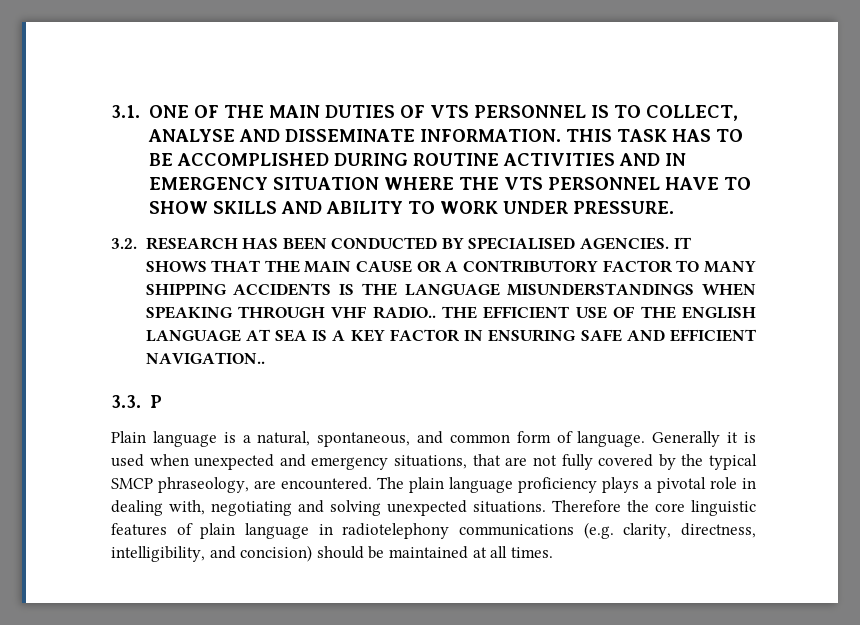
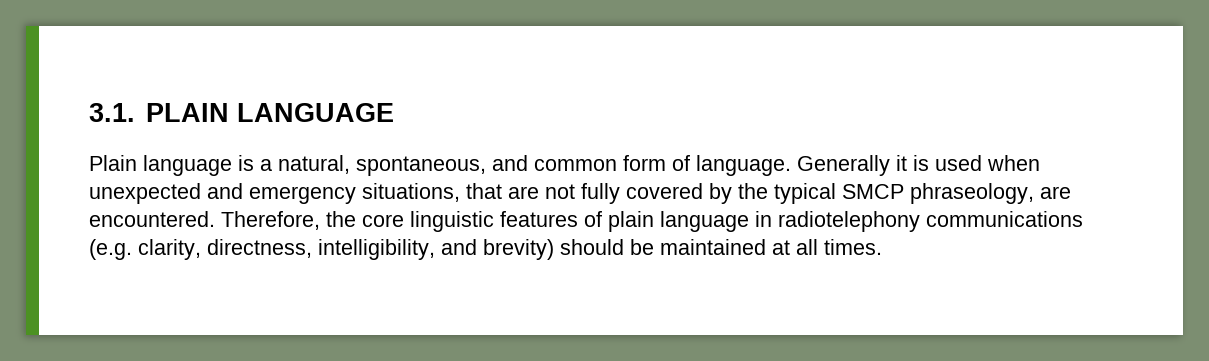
- 3.1. ONE OF THE MAIN DUTIES OF VTS PERSONNEL IS TO COLLECT, ANALYSE AND DISSEMINATE INFORMATION. THIS TASK HAS TO BE ACCOMPLISHED DURING ROUTINE ACTIVITIES AND IN EMERGENCY SITUATION WHERE THE VTS PERSONNEL HAVE TO SHOW SKILLS AND ABILITY TO WORK UNDER PRESSURE.
- 3.2. RESEARCH HAS BEEN CONDUCTED BY SPECIALISED AGENCIES. IT SHOWS THAT THE MAIN CAUSE OR A CONTRIBUTORY FACTOR TO MANY SHIPPING ACCIDENTS IS THE LANGUAGE MISUNDERSTANDINGS WHEN SPEAKING THROUGH VHF RADIO.. THE EFFICIENT USE OF THE ENGLISH LANGUAGE AT SEA IS A KEY FACTOR IN ENSURING SAFE AND EFFICIENT NAVIGATION..
- 3.3. P
+ 3.1. PLAIN LANGUAGE
- The plain language proficiency plays a pivotal role in dealing with, negotiating and solving unexpected situations. Therefore the core linguistic features of plain language in radiotelephony communications (e.g. clarity, directness, intelligibility, and concision) should be maintained at all times.
+ Therefore, the core linguistic features of plain language in radiotelephony communications (e.g. clarity, directness, intelligibility, and brevity) should be maintained at all times.

